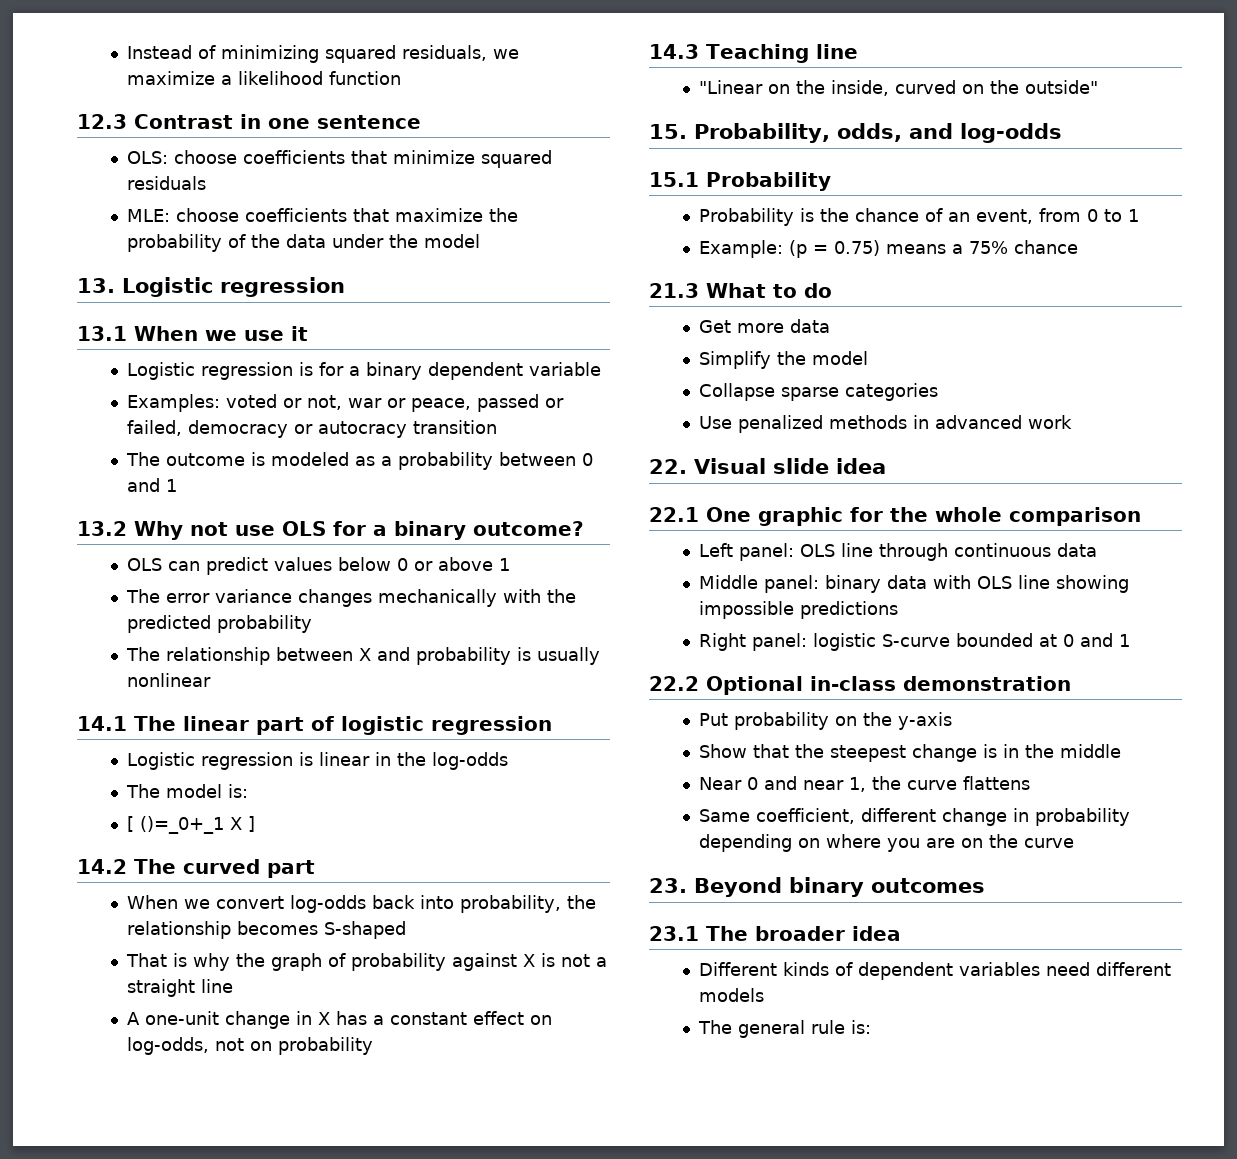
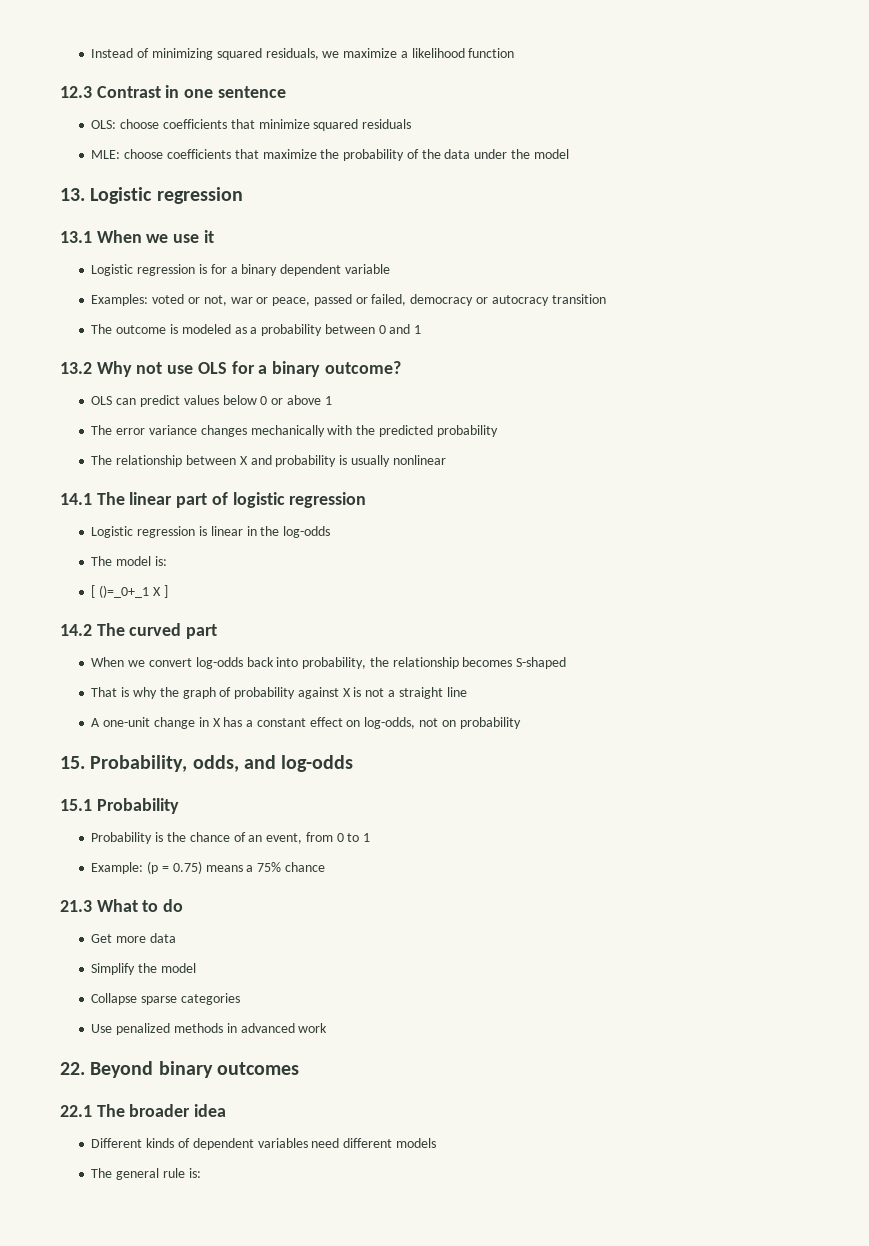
- 14.3 Teaching line
- "Linear on the inside, curved on the outside"
- 22. Visual slide idea
- 22.1 One graphic for the whole comparison
- Left panel: OLS line through continuous data
- Middle panel: binary data with OLS line showing impossible predictions
- Right panel: logistic S-curve bounded at 0 and 1
- 22.2 Optional in-class demonstration
- Put probability on the y-axis
- Show that the steepest change is in the middle
- Near 0 and near 1, the curve flattens
- Same coefficient, different change in probability depending on where you are on the curve
- 23. Beyond binary outcomes
+ 22. Beyond binary outcomes
- 23.1 The broader idea
+ 22.1 The broader idea

